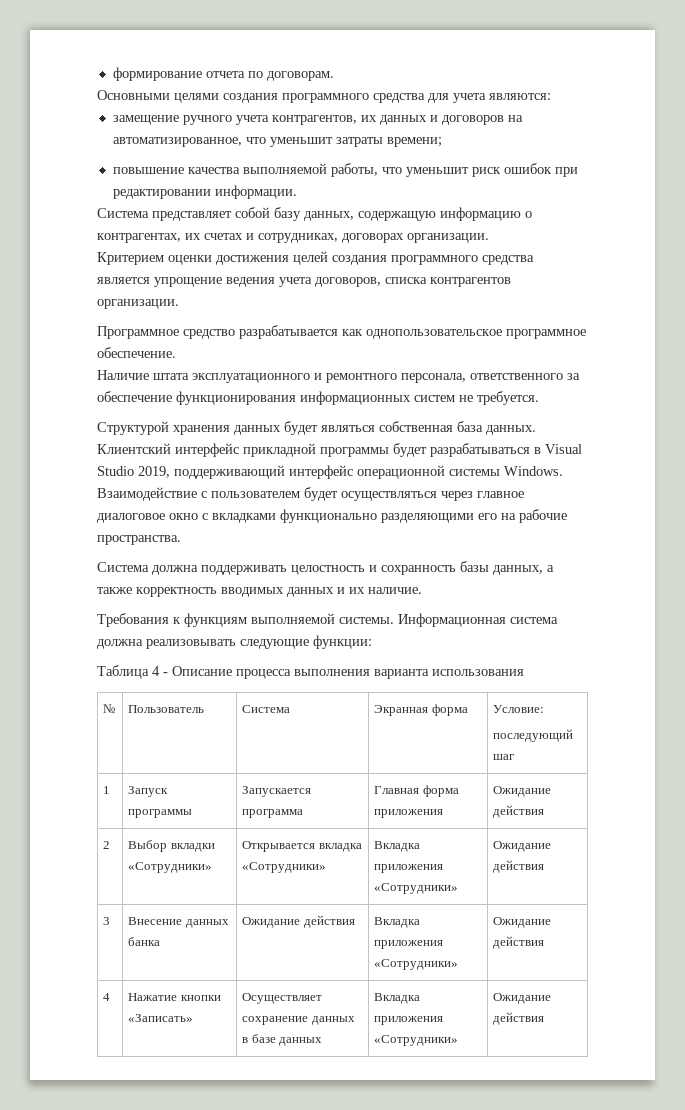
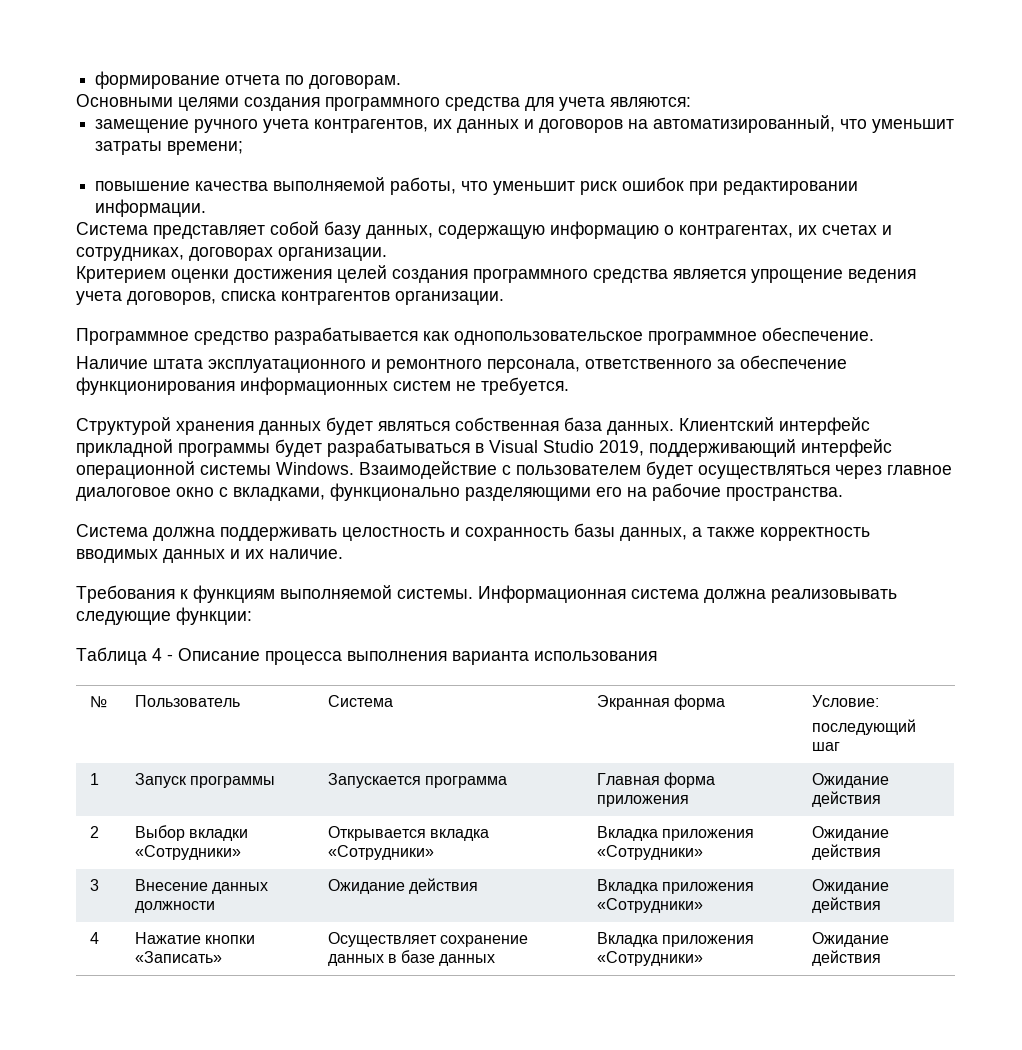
- замещение ручного учета контрагентов, их данных и договоров на автоматизированное, что уменьшит затраты времени;
+ замещение ручного учета контрагентов, их данных и договоров на автоматизированный, что уменьшит затраты времени;
- Взаимодействие с пользователем будет осуществляться через главное диалоговое окно с вкладками функционально разделяющими его на рабочие пространства.
+ Взаимодействие с пользователем будет осуществляться через главное диалоговое окно с вкладками, функционально разделяющими его на рабочие пространства.
- 3 | Внесение данных банка | Ожидание действия | Вкладка приложения «Сотрудники» | Ожидание действия
+ 3 | Внесение данных должности | Ожидание действия | Вкладка приложения «Сотрудники» | Ожидание действия

